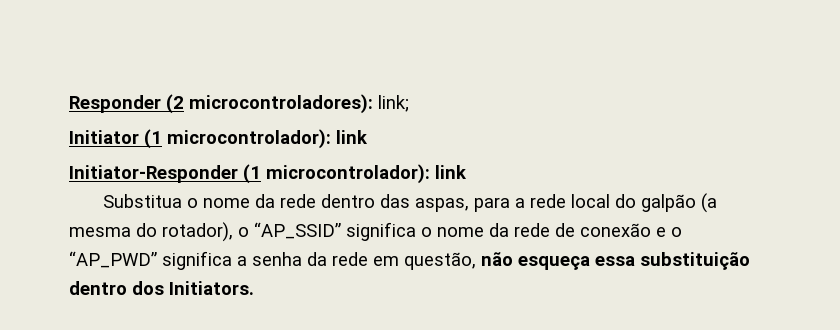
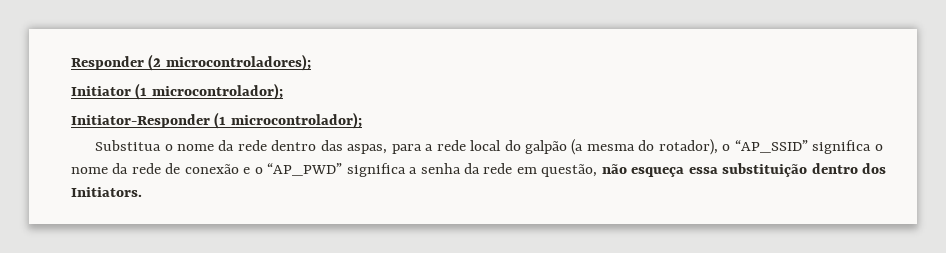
- Responder (2 microcontroladores): link;
+ Responder (2 microcontroladores);
- Initiator (1 microcontrolador): link
+ Initiator (1 microcontrolador);
- Initiator-Responder (1 microcontrolador): link
+ Initiator-Responder (1 microcontrolador);

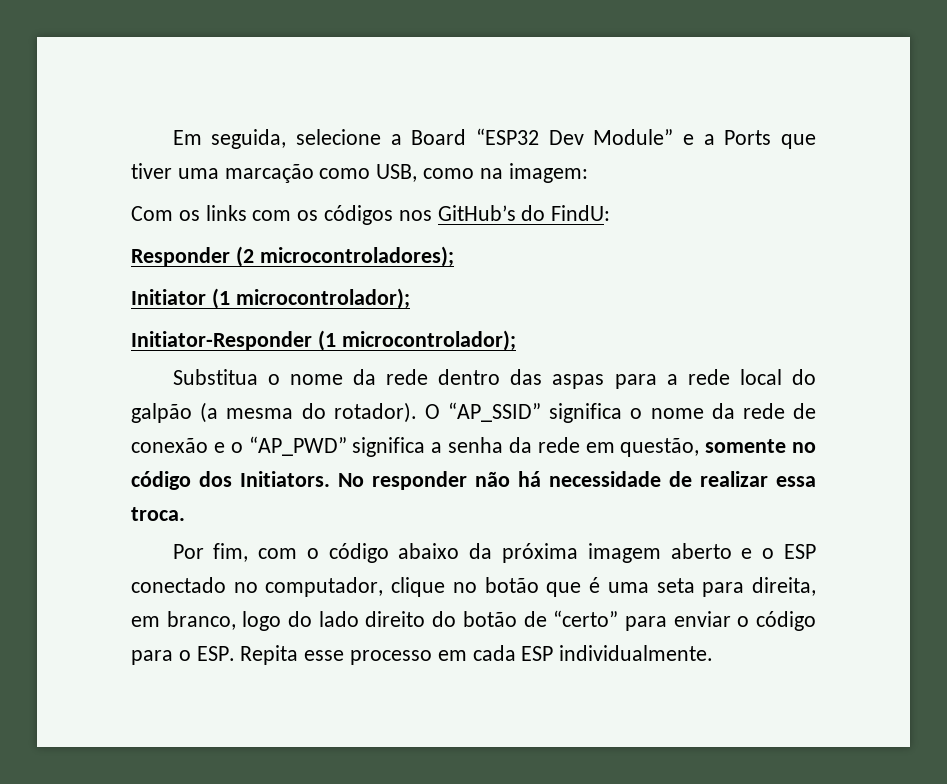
+ Em seguida, selecione a Board “ESP32 Dev Module” e a Ports que tiver uma marcação como USB, como na imagem:
+ Com os links com os códigos nos GitHub’s do FindU:
- Substitua o nome da rede dentro das aspas, para a rede local do galpão (a mesma do rotador), o “AP_SSID” significa o nome da rede de conexão e o “AP_PWD” significa a senha da rede em questão, não esqueça essa substituição dentro dos Initiators.
+ Substitua o nome da rede dentro das aspas para a rede local do galpão (a mesma do rotador). O “AP_SSID” significa o nome da rede de conexão e o “AP_PWD” significa a senha da rede em questão, somente no código dos Initiators. No responder não há necessidade de realizar essa troca.
+ Por fim, com o código abaixo da próxima imagem aberto e o ESP conectado no computador, clique no botão que é uma seta para direita, em branco, logo do lado direito do botão de “certo” para enviar o código para o ESP. Repita esse processo em cada ESP individualmente.

